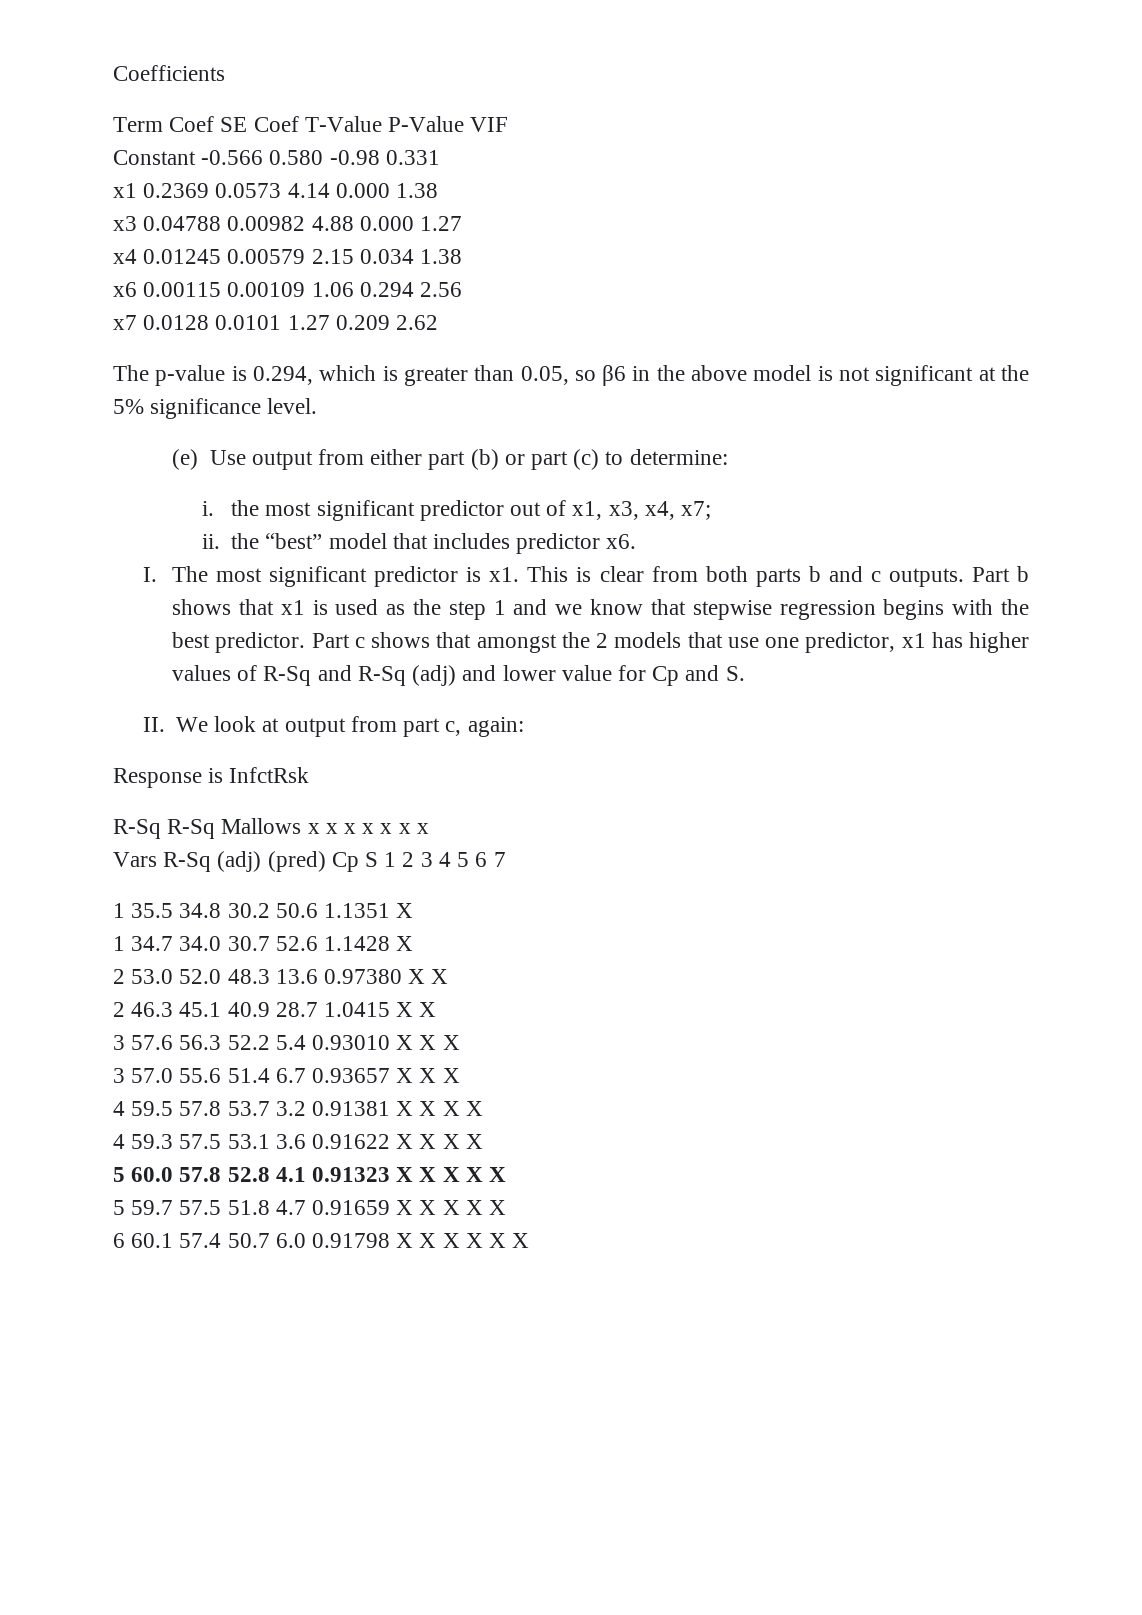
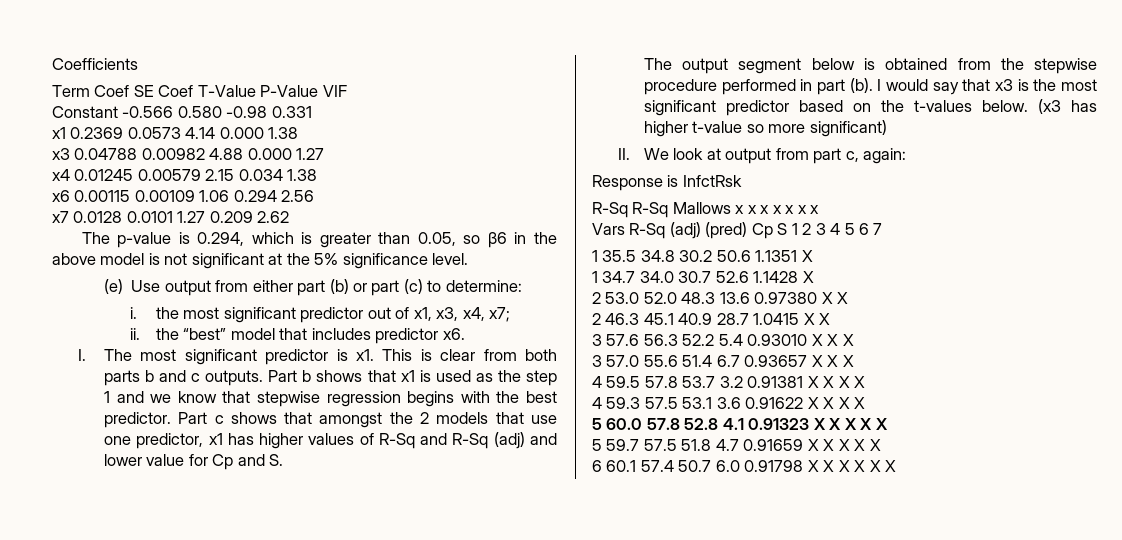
+ The output segment below is obtained from the stepwise procedure performed in part (b). I would say that x3 is the most significant predictor based on the t-values below. (x3 has higher t-value so more significant)

